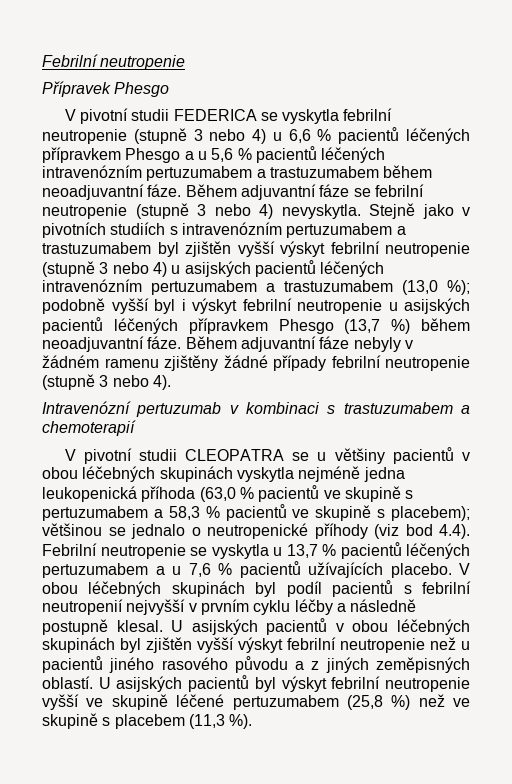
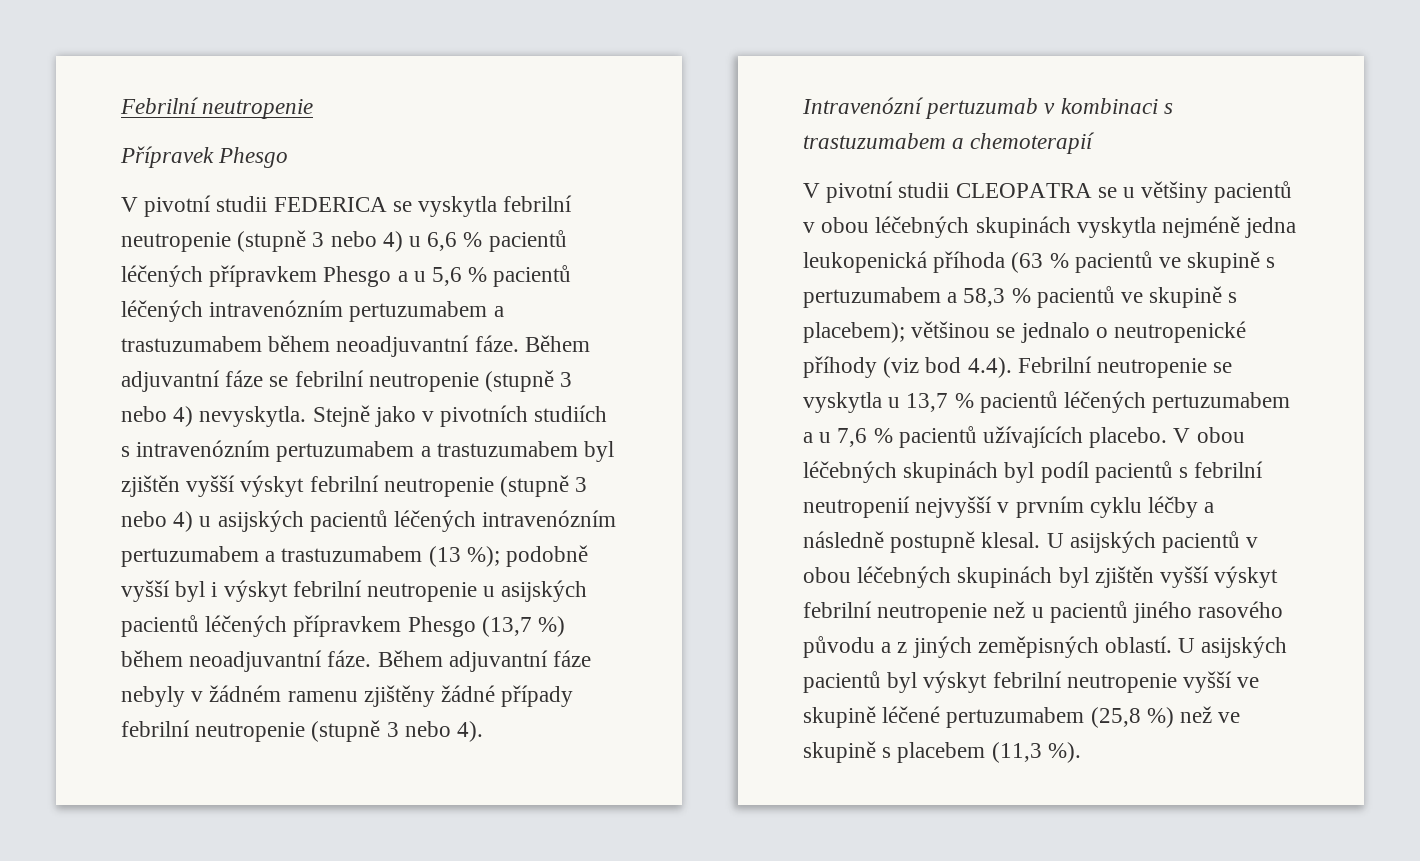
- Stejně jako v pivotních studiích s intravenózním pertuzumabem a trastuzumabem byl zjištěn vyšší výskyt febrilní neutropenie (stupně 3 nebo 4) u asijských pacientů léčených intravenózním pertuzumabem a trastuzumabem (13,0 %); podobně vyšší byl i výskyt febrilní neutropenie u asijských pacientů léčených přípravkem Phesgo (13,7 %) během neoadjuvantní fáze.
+ Stejně jako v pivotních studiích s intravenózním pertuzumabem a trastuzumabem byl zjištěn vyšší výskyt febrilní neutropenie (stupně 3 nebo 4) u asijských pacientů léčených intravenózním pertuzumabem a trastuzumabem (13 %); podobně vyšší byl i výskyt febrilní neutropenie u asijských pacientů léčených přípravkem Phesgo (13,7 %) během neoadjuvantní fáze.
- V pivotní studii CLEOPATRA se u většiny pacientů v obou léčebných skupinách vyskytla nejméně jedna leukopenická příhoda (63,0 % pacientů ve skupině s pertuzumabem a 58,3 % pacientů ve skupině s placebem); většinou se jednalo o neutropenické příhody (viz bod 4.4). Febrilní neutropenie se vyskytla u 13,7 % pacientů léčených pertuzumabem a u 7,6 % pacientů užívajících placebo.
+ V pivotní studii CLEOPATRA se u většiny pacientů v obou léčebných skupinách vyskytla nejméně jedna leukopenická příhoda (63 % pacientů ve skupině s pertuzumabem a 58,3 % pacientů ve skupině s placebem); většinou se jednalo o neutropenické příhody (viz bod 4.4). Febrilní neutropenie se vyskytla u 13,7 % pacientů léčených pertuzumabem a u 7,6 % pacientů užívajících placebo.

